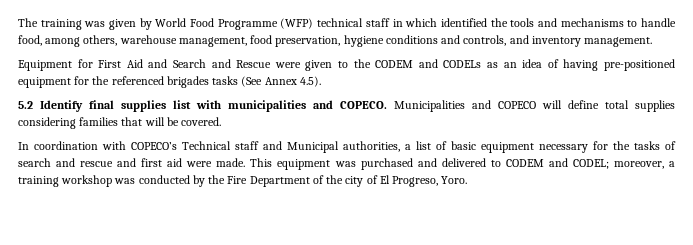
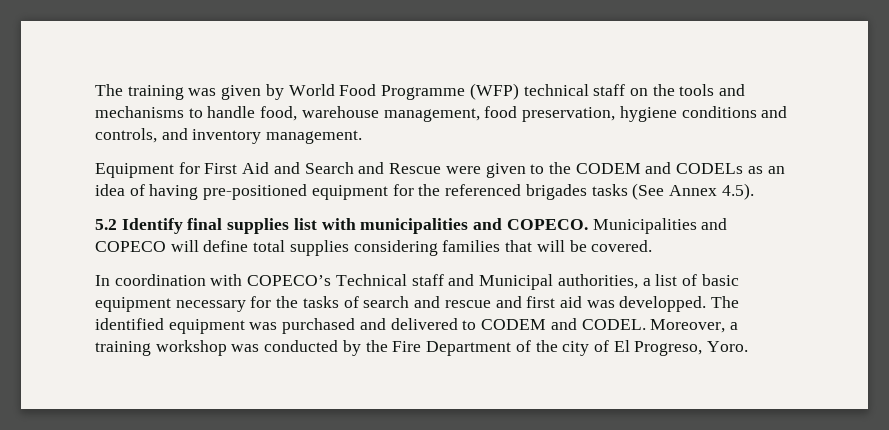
- The training was given by World Food Programme (WFP) technical staff in which identified the tools and mechanisms to handle food, among others, warehouse management, food preservation, hygiene conditions and controls, and inventory management.
+ The training was given by World Food Programme (WFP) technical staff on the tools and mechanisms to handle food, warehouse management, food preservation, hygiene conditions and controls, and inventory management.
- In coordination with COPECO’s Technical staff and Municipal authorities, a list of basic equipment necessary for the tasks of search and rescue and first aid were made. This equipment was purchased and delivered to CODEM and CODEL; moreover, a training workshop was conducted by the Fire Department of the city of El Progreso, Yoro.
+ In coordination with COPECO’s Technical staff and Municipal authorities, a list of basic equipment necessary for the tasks of search and rescue and first aid was developped. The identified equipment was purchased and delivered to CODEM and CODEL. Moreover, a training workshop was conducted by the Fire Department of the city of El Progreso, Yoro.

